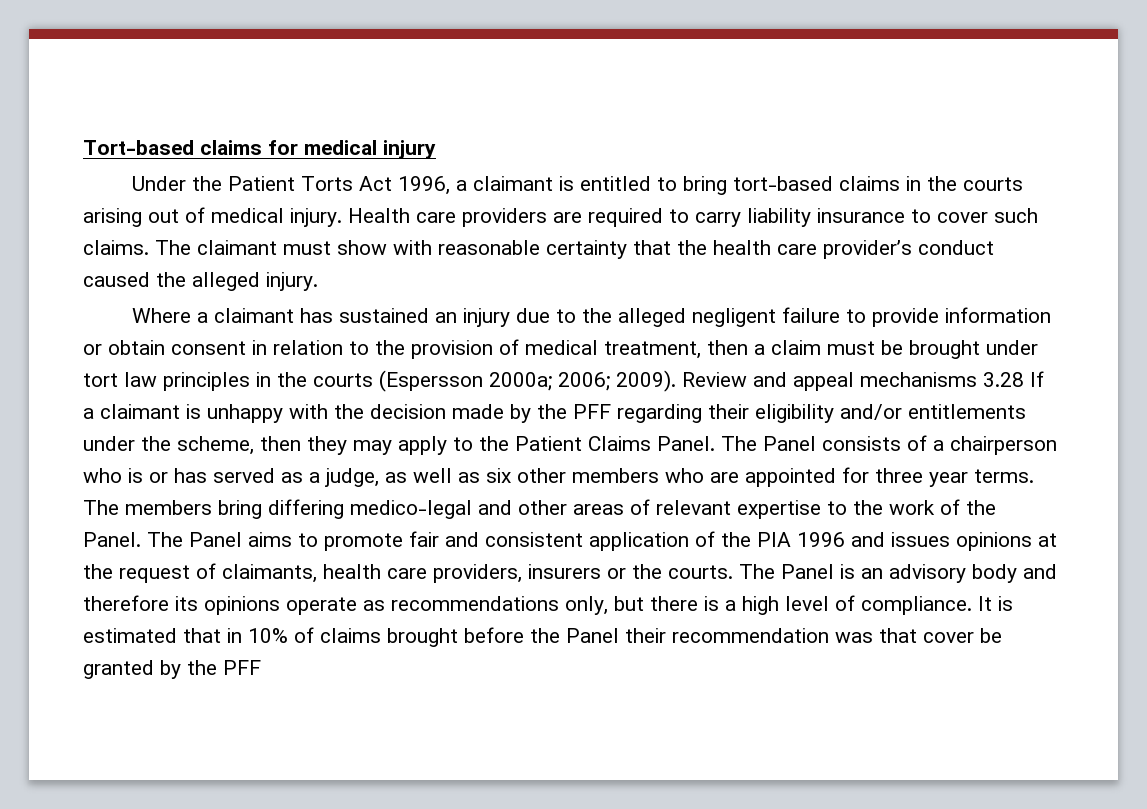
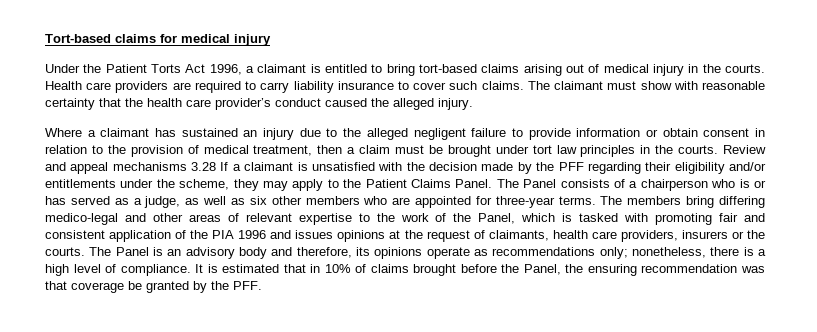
- Under the Patient Torts Act 1996, a claimant is entitled to bring tort-based claims in the courts arising out of medical injury.
+ Under the Patient Torts Act 1996, a claimant is entitled to bring tort-based claims arising out of medical injury in the courts.
- Where a claimant has sustained an injury due to the alleged negligent failure to provide information or obtain consent in relation to the provision of medical treatment, then a claim must be brought under tort law principles in the courts (Espersson 2000a; 2006; 2009).
+ Where a claimant has sustained an injury due to the alleged negligent failure to provide information or obtain consent in relation to the provision of medical treatment, then a claim must be brought under tort law principles in the courts.
- Review and appeal mechanisms 3.28 If a claimant is unhappy with the decision made by the PFF regarding their eligibility and/or entitlements under the scheme, then they may apply to the Patient Claims Panel.
+ Review and appeal mechanisms 3.28 If a claimant is unsatisfied with the decision made by the PFF regarding their eligibility and/or entitlements under the scheme, they may apply to the Patient Claims Panel.
- The Panel consists of a chairperson who is or has served as a judge, as well as six other members who are appointed for three year terms.
+ The Panel consists of a chairperson who is or has served as a judge, as well as six other members who are appointed for three-year terms.
- The members bring differing medico-legal and other areas of relevant expertise to the work of the Panel. The Panel aims to promote fair and consistent application of the PIA 1996 and issues opinions at the request of claimants, health care providers, insurers or the courts.
+ The members bring differing medico-legal and other areas of relevant expertise to the work of the Panel, which is tasked with promoting fair and consistent application of the PIA 1996 and issues opinions at the request of claimants, health care providers, insurers or the courts.
- The Panel is an advisory body and therefore its opinions operate as recommendations only, but there is a high level of compliance.
+ The Panel is an advisory body and therefore, its opinions operate as recommendations only; nonetheless, there is a high level of compliance.
- It is estimated that in 10% of claims brought before the Panel their recommendation was that cover be granted by the PFF
+ It is estimated that in 10% of claims brought before the Panel, the ensuring recommendation was that coverage be granted by the PFF.

